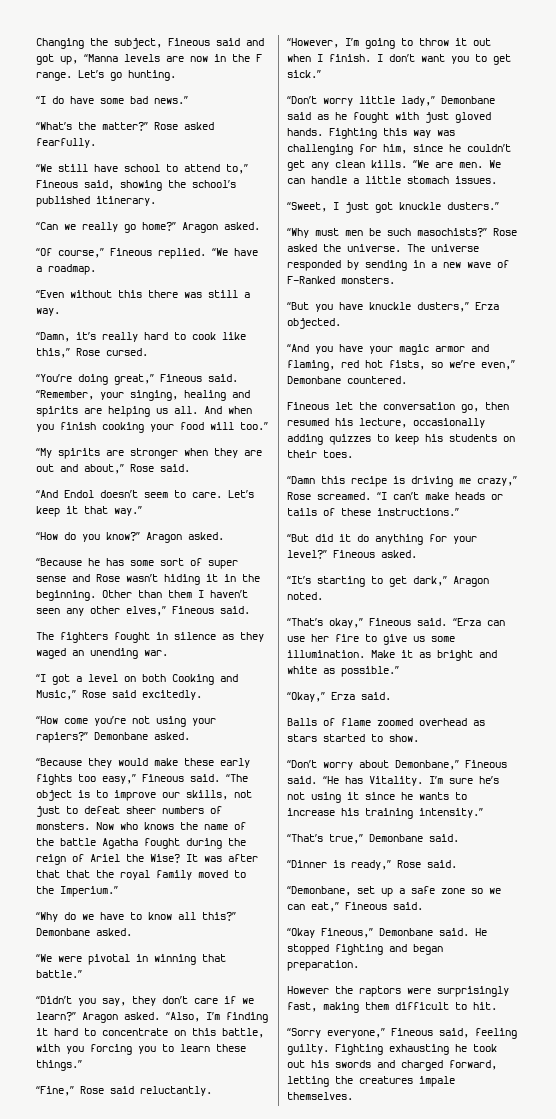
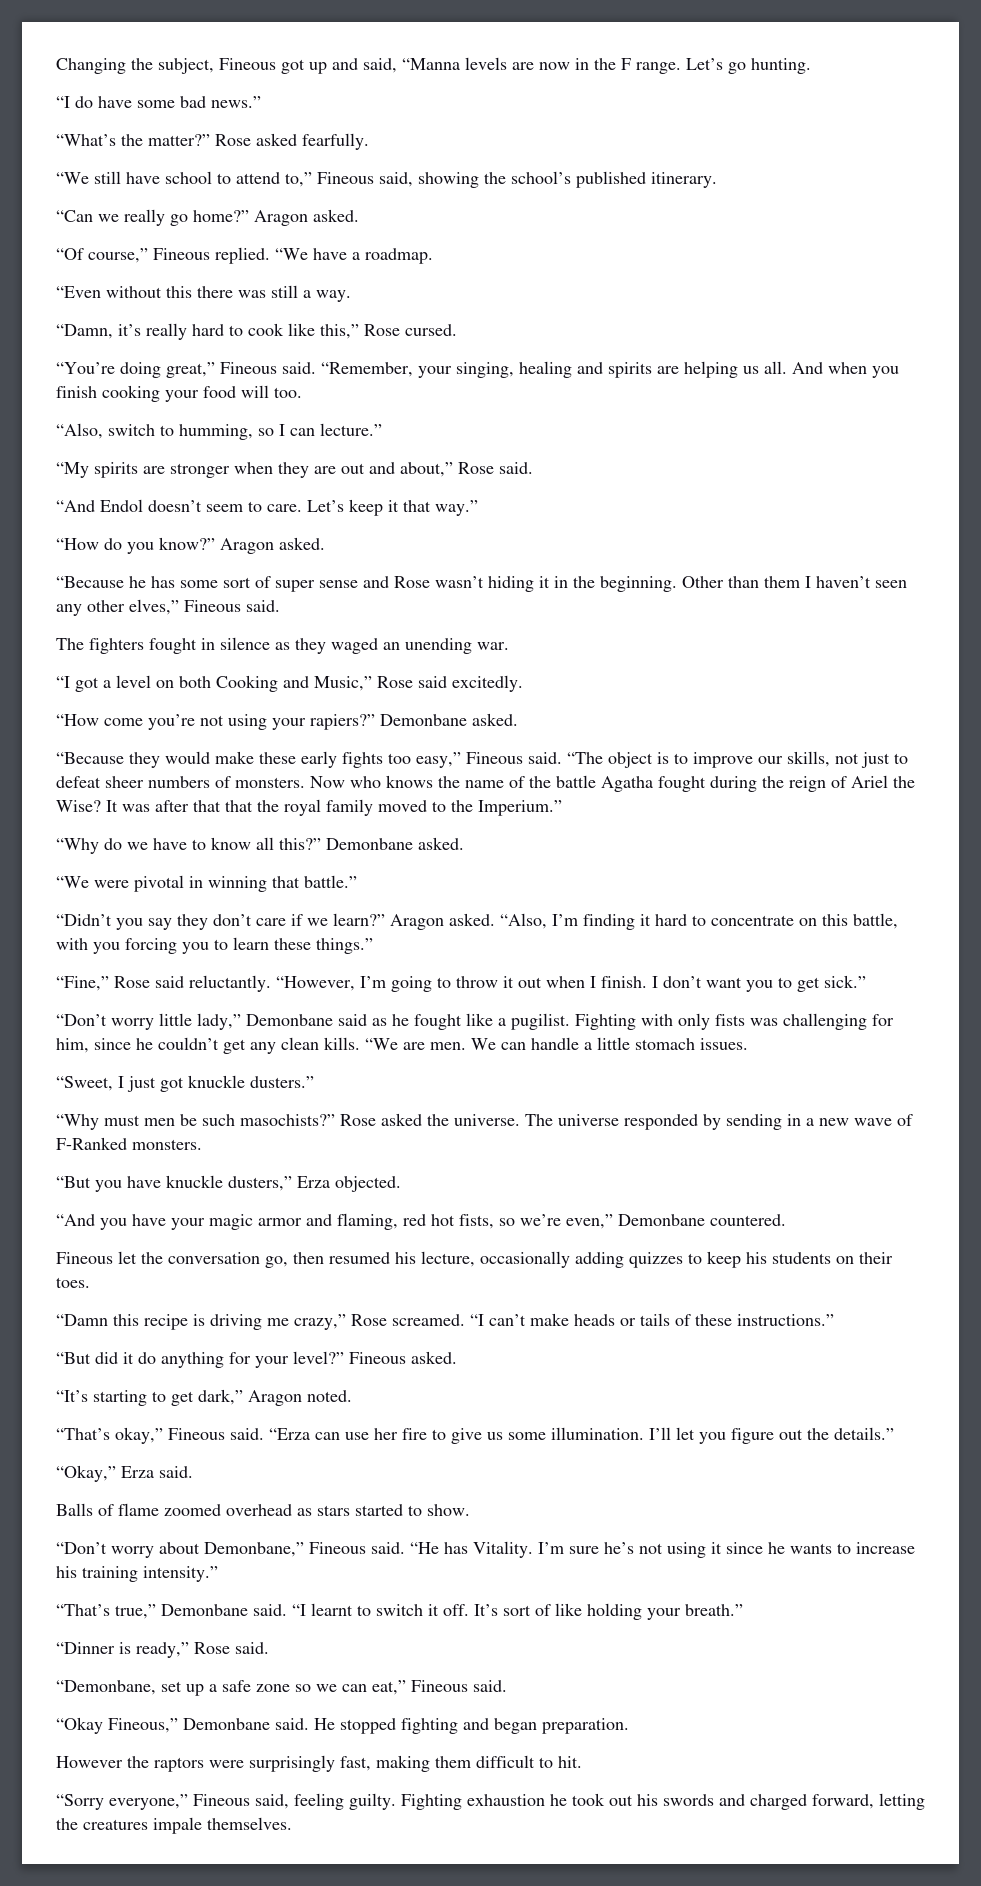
- Changing the subject, Fineous said and got up, “Manna levels are now in the F range.
+ Changing the subject, Fineous got up and said, “Manna levels are now in the F range.
- And when you finish cooking your food will too.”
+ And when you finish cooking your food will too.
+ “Also, switch to humming, so I can lecture.”
- “Didn’t you say, they don’t care if we learn?”
+ “Didn’t you say they don’t care if we learn?”
- “Don’t worry little lady,” Demonbane said as he fought with just gloved hands. Fighting this way was challenging for him, since he couldn’t get any clean kills.
+ “Don’t worry little lady,” Demonbane said as he fought like a pugilist. Fighting with only fists was challenging for him, since he couldn’t get any clean kills.
- Make it as bright and white as possible.”
+ I’ll let you figure out the details.”
+ “I learnt to switch it off. It’s sort of like holding your breath.”
- Fighting exhausting he took out his swords and charged forward, letting the creatures impale themselves.
+ Fighting exhaustion he took out his swords and charged forward, letting the creatures impale themselves.

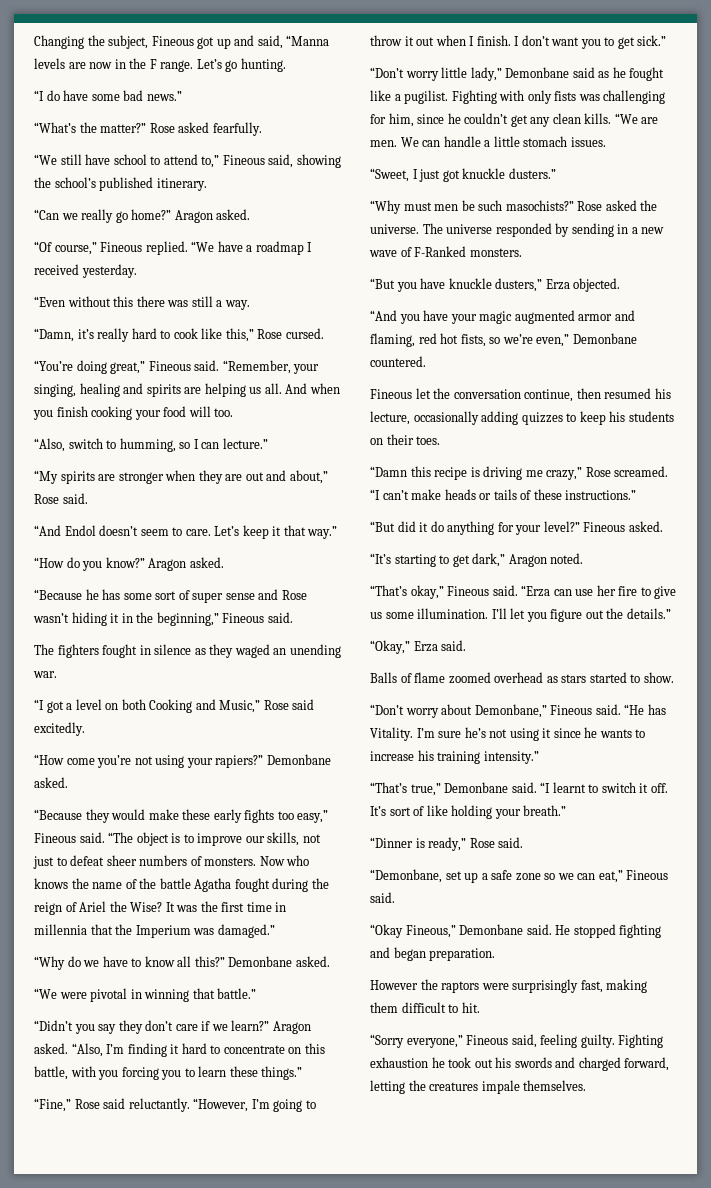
- “We have a roadmap.
+ “We have a roadmap I received yesterday.
- “Because he has some sort of super sense and Rose wasn’t hiding it in the beginning. Other than them I haven’t seen any other elves,” Fineous said.
+ “Because he has some sort of super sense and Rose wasn’t hiding it in the beginning,” Fineous said.
- It was after that that the royal family moved to the Imperium.”
+ It was the first time in millennia that the Imperium was damaged.”
- “And you have your magic armor and flaming, red hot fists, so we’re even,” Demonbane countered.
+ “And you have your magic augmented armor and flaming, red hot fists, so we’re even,” Demonbane countered.
- Fineous let the conversation go, then resumed his lecture, occasionally adding quizzes to keep his students on their toes.
+ Fineous let the conversation continue, then resumed his lecture, occasionally adding quizzes to keep his students on their toes.

